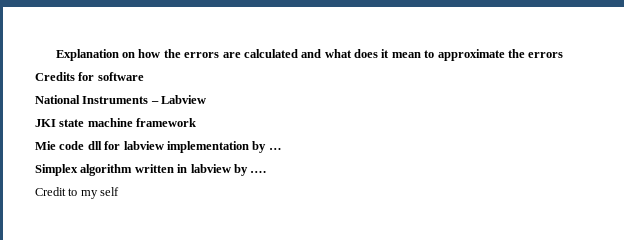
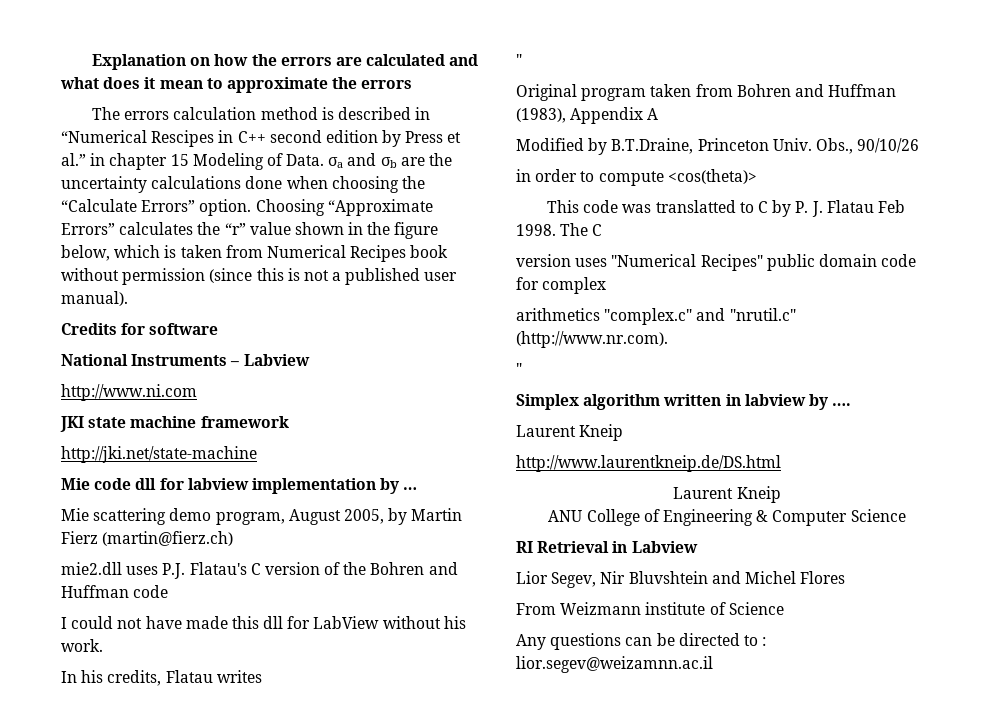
+ The errors calculation method is described in “Numerical Rescipes in C++ second edition by Press et al.” in chapter 15 Modeling of Data. σa and σb are the uncertainty calculations done when choosing the “Calculate Errors” option. Choosing “Approximate Errors” calculates the “r” value shown in the figure below, which is taken from Numerical Recipes book without permission (since this is not a published user manual).
+ http://www.ni.com
+ http://jki.net/state-machine
+ Mie scattering demo program, August 2005, by Martin Fierz (martin@fierz.ch)
+ mie2.dll uses P.J. Flatau's C version of the Bohren and Huffman code
+ I could not have made this dll for LabView without his work.
+ In his credits, Flatau writes
+ "
+ Original program taken from Bohren and Huffman (1983), Appendix A
+ Modified by B.T.Draine, Princeton Univ. Obs., 90/10/26
+ in order to compute <cos(theta)>
+ This code was translatted to C by P. J. Flatau Feb 1998. The C
+ version uses "Numerical Recipes" public domain code for complex
+ arithmetics "complex.c" and "nrutil.c" (http://www.nr.com).
+ "
  Simplex algorithm written in labview by ….
- Credit to my self
+ Laurent Kneip
+ http://www.laurentkneip.de/DS.html
+ Laurent Kneip
+ ANU College of Engineering & Computer Science
+ RI Retrieval in Labview
+ Lior Segev, Nir Bluvshtein and Michel Flores
+ From Weizmann institute of Science
+ Any questions can be directed to : lior.segev@weizamnn.ac.il

